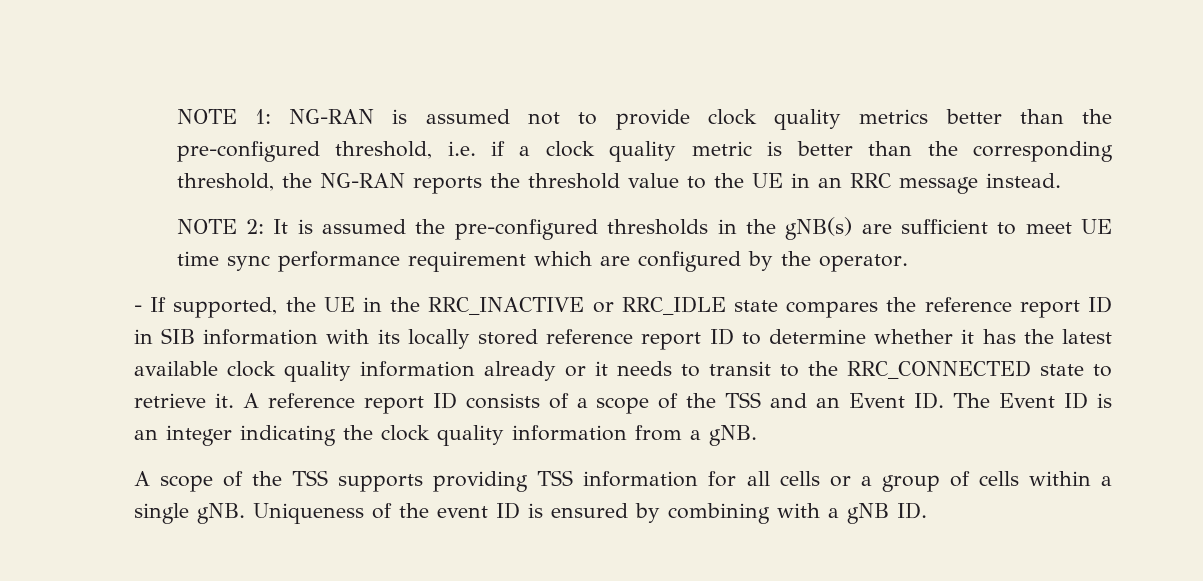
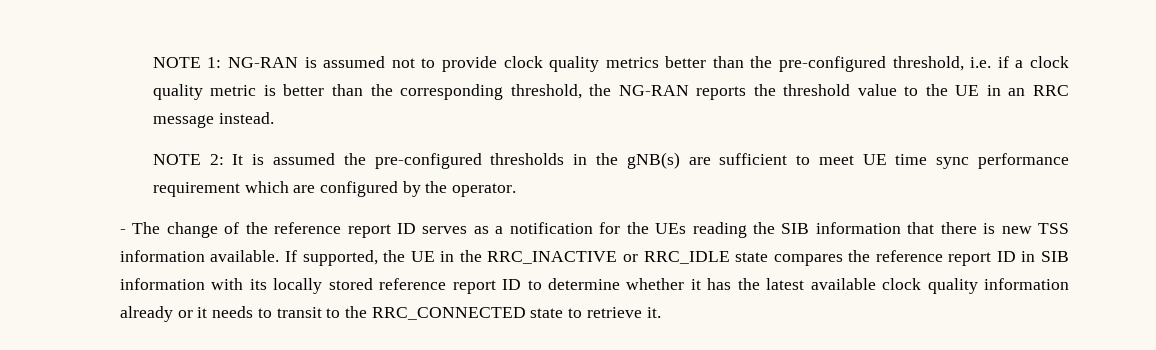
- - If supported, the UE in the RRC_INACTIVE or RRC_IDLE state compares the reference report ID in SIB information with its locally stored reference report ID to determine whether it has the latest available clock quality information already or it needs to transit to the RRC_CONNECTED state to retrieve it. A reference report ID consists of a scope of the TSS and an Event ID. The Event ID is an integer indicating the clock quality information from a gNB.
- A scope of the TSS supports providing TSS information for all cells or a group of cells within a single gNB. Uniqueness of the event ID is ensured by combining with a gNB ID.
+ - The change of the reference report ID serves as a notification for the UEs reading the SIB information that there is new TSS information available. If supported, the UE in the RRC_INACTIVE or RRC_IDLE state compares the reference report ID in SIB information with its locally stored reference report ID to determine whether it has the latest available clock quality information already or it needs to transit to the RRC_CONNECTED state to retrieve it.

